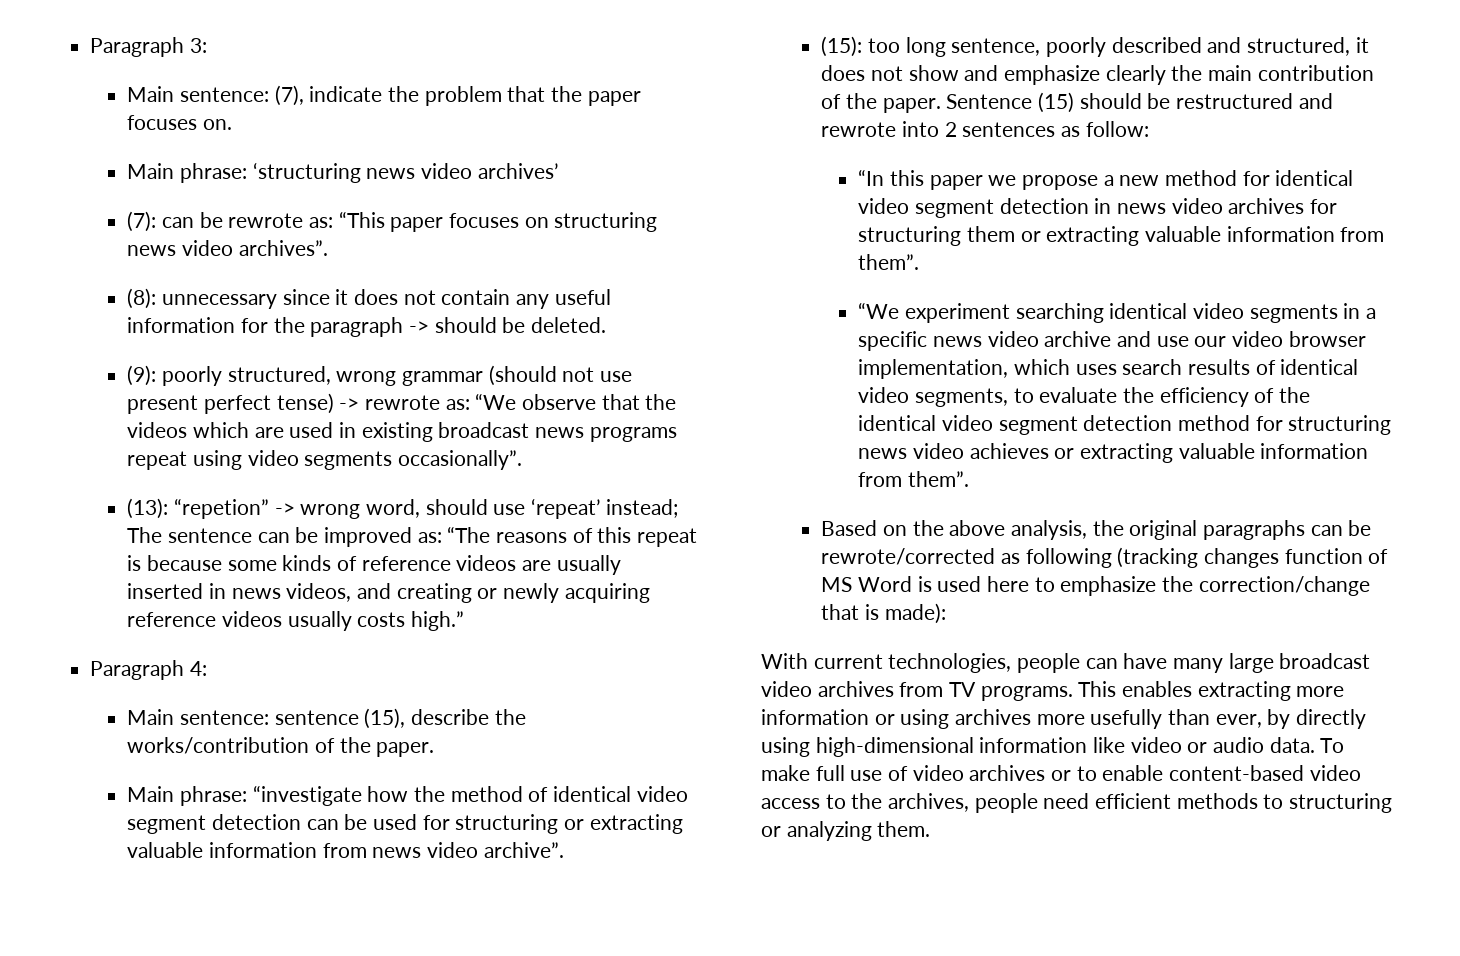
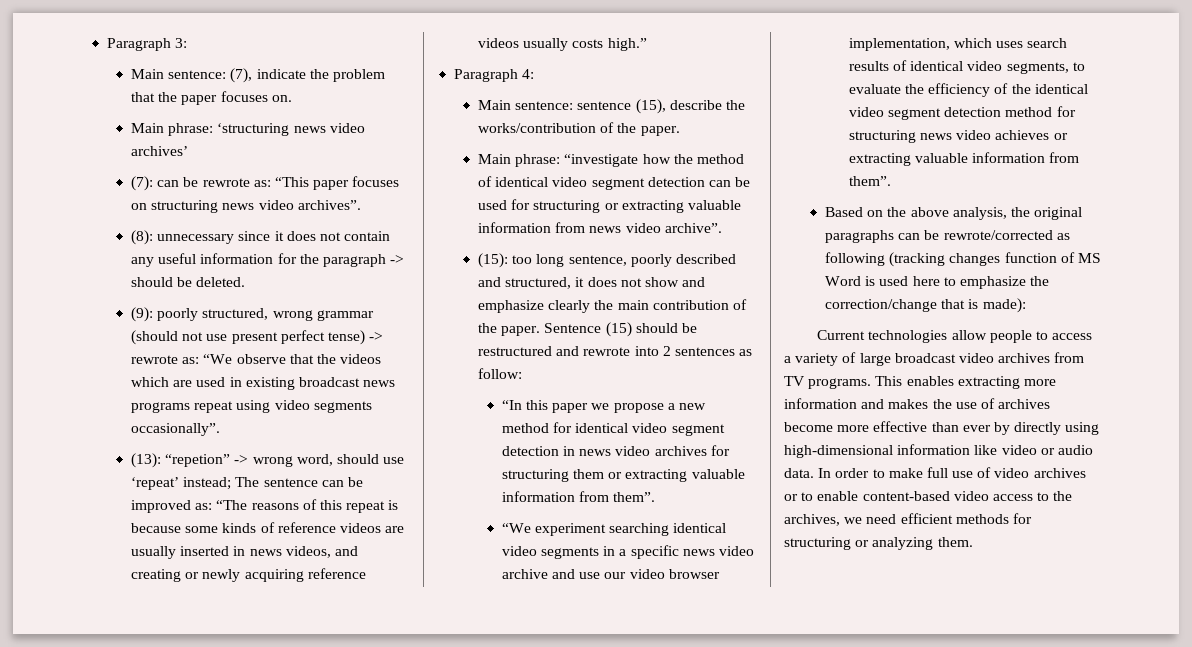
- With current technologies, people can have many large broadcast video archives from TV programs.
+ Current technologies allow people to access a variety of large broadcast video archives from TV programs.
- This enables extracting more information or using archives more usefully than ever, by directly using high-dimensional information like video or audio data.
+ This enables extracting more information and makes the use of archives become more effective than ever by directly using high-dimensional information like video or audio data.
- To make full use of video archives or to enable content-based video access to the archives, people need efficient methods to structuring or analyzing them.
+ In order to make full use of video archives or to enable content-based video access to the archives, we need efficient methods for structuring or analyzing them.

